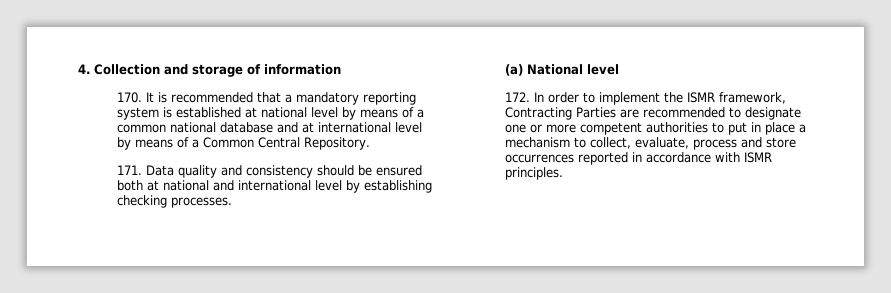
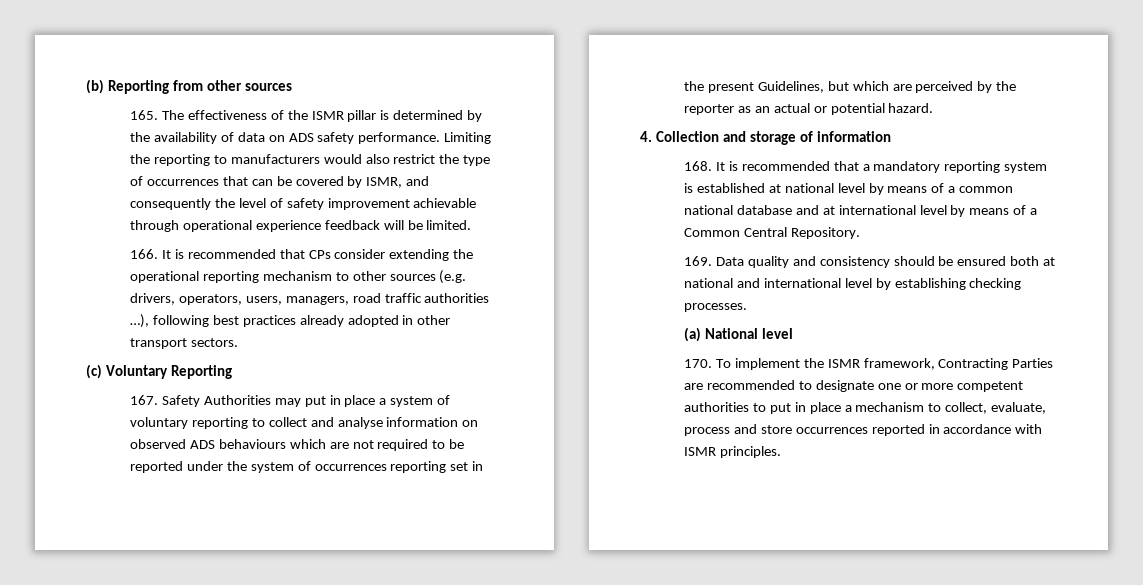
+ (b) Reporting from other sources
+ 165. The effectiveness of the ISMR pillar is determined by the availability of data on ADS safety performance. Limiting the reporting to manufacturers would also restrict the type of occurrences that can be covered by ISMR, and consequently the level of safety improvement achievable through operational experience feedback will be limited.
+ 166. It is recommended that CPs consider extending the operational reporting mechanism to other sources (e.g. drivers, operators, users, managers, road traffic authorities …), following best practices already adopted in other transport sectors.
+ (c) Voluntary Reporting
+ 167. Safety Authorities may put in place a system of voluntary reporting to collect and analyse information on observed ADS behaviours which are not required to be reported under the system of occurrences reporting set in the present Guidelines, but which are perceived by the reporter as an actual or potential hazard.
- 170. It is recommended that a mandatory reporting system is established at national level by means of a common national database and at international level by means of a Common Central Repository.
+ 168. It is recommended that a mandatory reporting system is established at national level by means of a common national database and at international level by means of a Common Central Repository.
- 171. Data quality and consistency should be ensured both at national and international level by establishing checking processes.
+ 169. Data quality and consistency should be ensured both at national and international level by establishing checking processes.
- 172. In order to implement the ISMR framework, Contracting Parties are recommended to designate one or more competent authorities to put in place a mechanism to collect, evaluate, process and store occurrences reported in accordance with ISMR principles.
+ 170. To implement the ISMR framework, Contracting Parties are recommended to designate one or more competent authorities to put in place a mechanism to collect, evaluate, process and store occurrences reported in accordance with ISMR principles.

